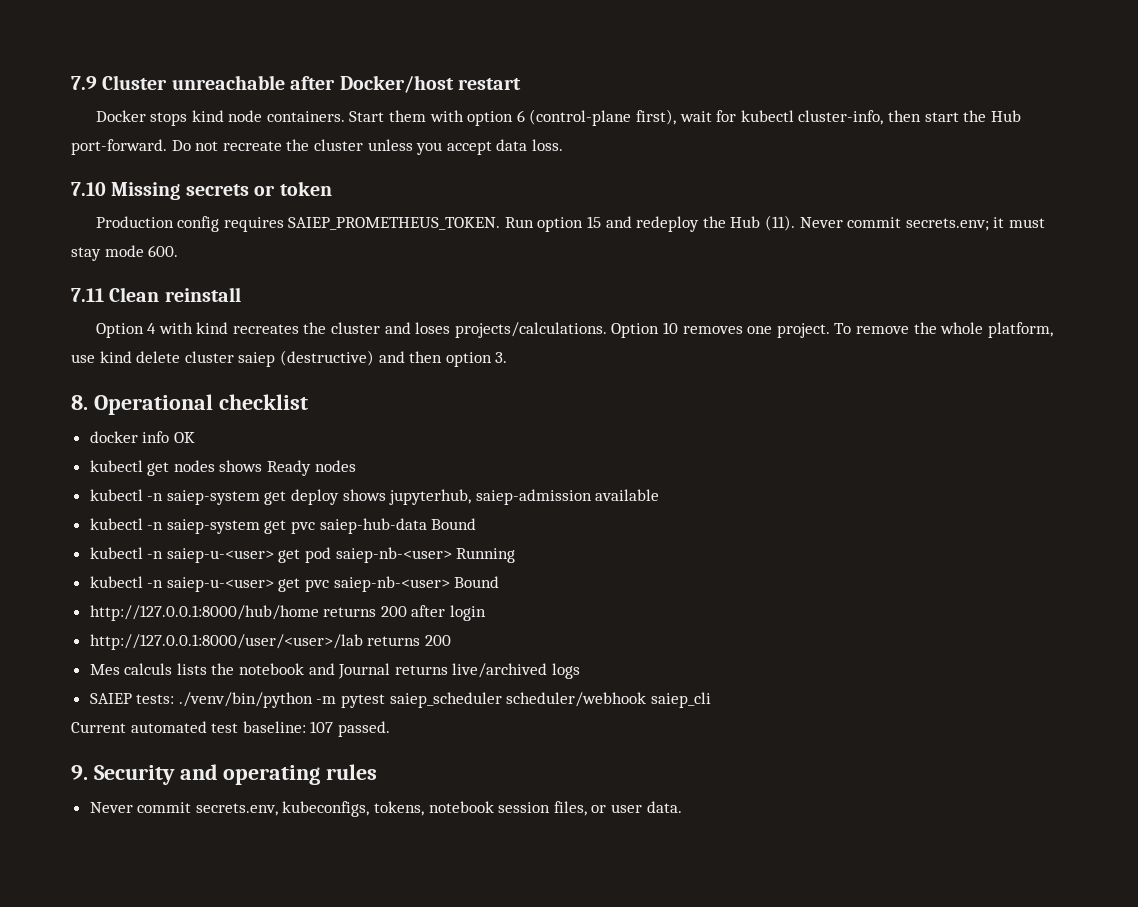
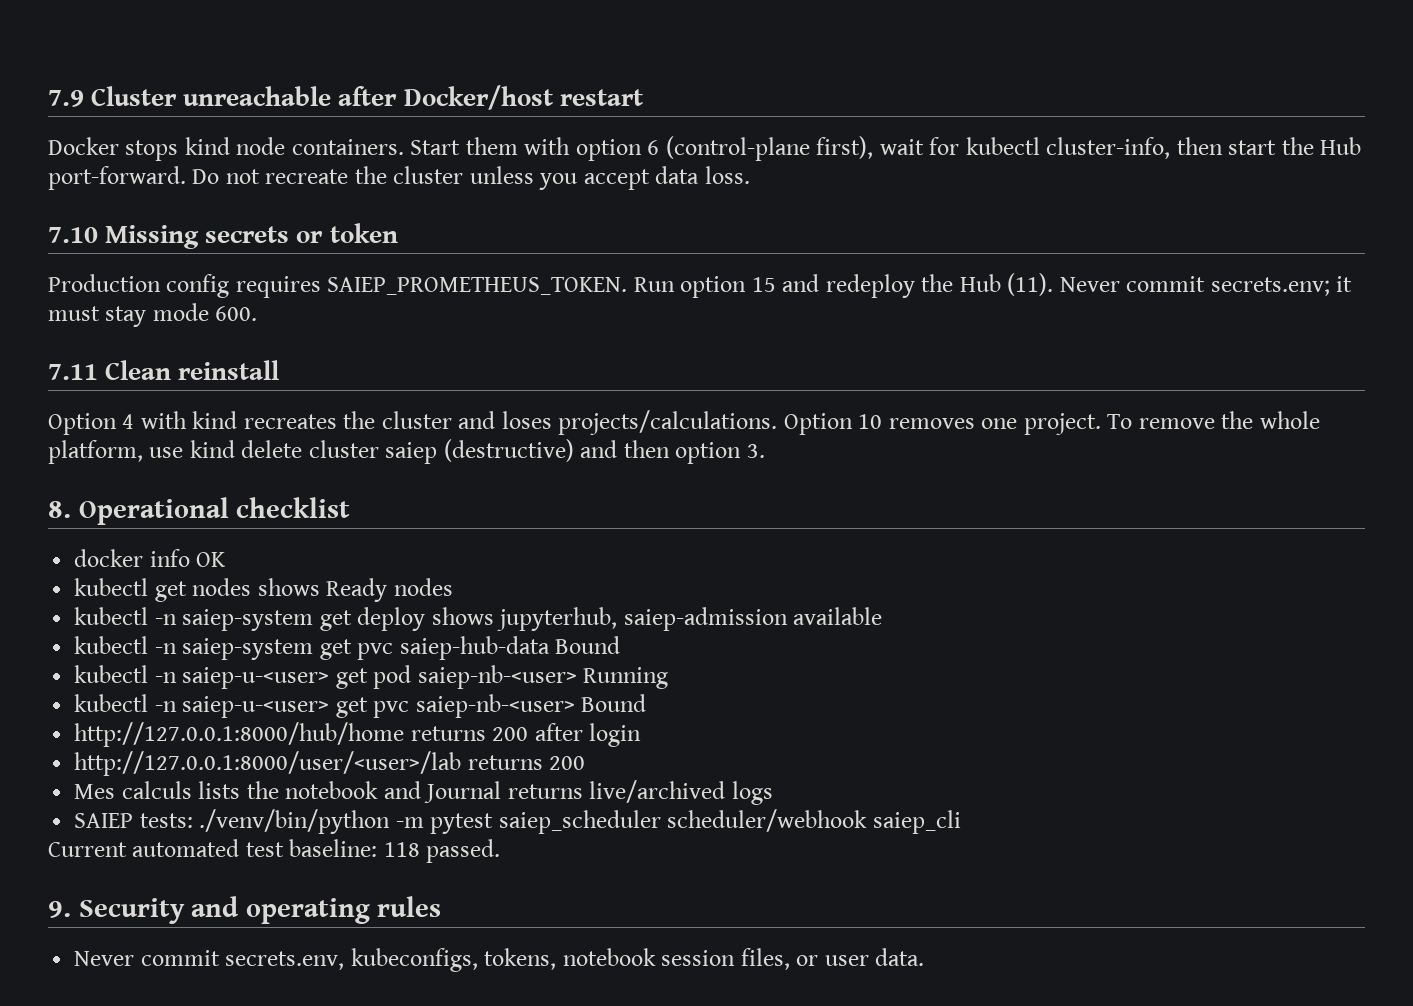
- Current automated test baseline: 107 passed.
+ Current automated test baseline: 118 passed.

